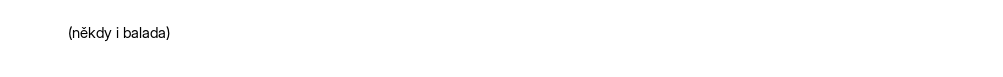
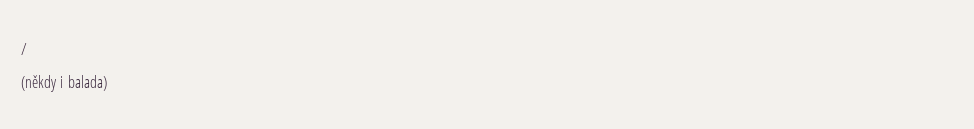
+ /

